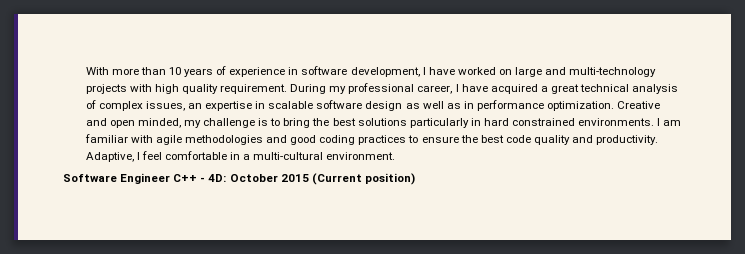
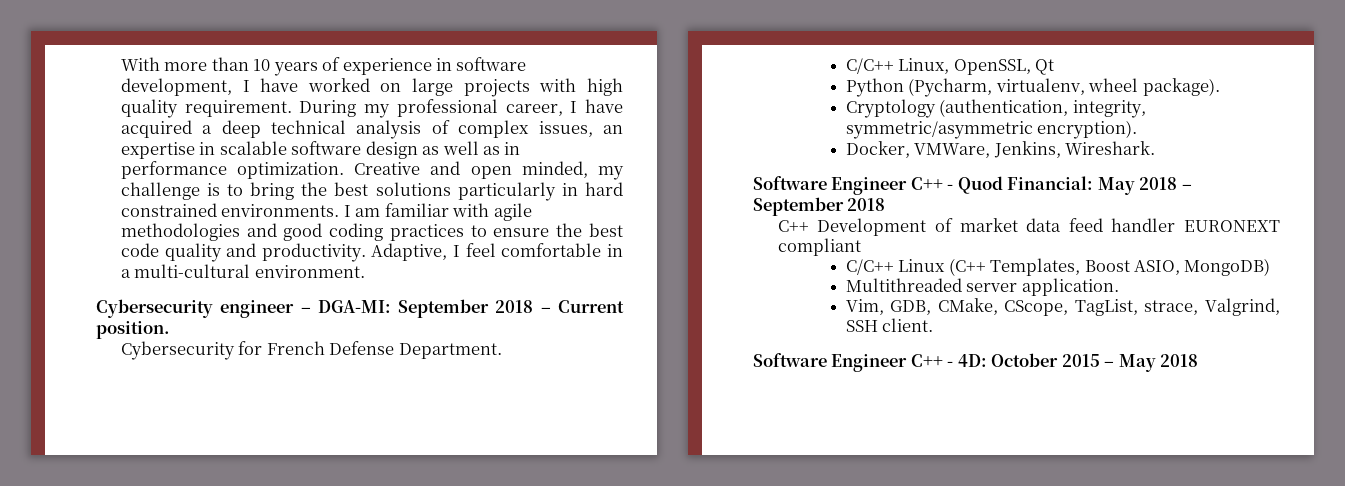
- With more than 10 years of experience in software development, I have worked on large and multi-technology projects with high quality requirement.
+ With more than 10 years of experience in software development, I have worked on large projects with high quality requirement.
- During my professional career, I have acquired a great technical analysis of complex issues, an expertise in scalable software design as well as in performance optimization.
+ During my professional career, I have acquired a deep technical analysis of complex issues, an expertise in scalable software design as well as in performance optimization.
+ Cybersecurity engineer – DGA-MI: September 2018 – Current position.
+ Cybersecurity for French Defense Department.
+ C/C++ Linux, OpenSSL, Qt
+ Python (Pycharm, virtualenv, wheel package).
+ Cryptology (authentication, integrity, symmetric/asymmetric encryption).
+ Docker, VMWare, Jenkins, Wireshark.
+ Software Engineer C++ - Quod Financial: May 2018 – September 2018
+ C++ Development of market data feed handler EURONEXT compliant
+ C/C++ Linux (C++ Templates, Boost ASIO, MongoDB)
+ Multithreaded server application.
+ Vim, GDB, CMake, CScope, TagList, strace, Valgrind, SSH client.
- Software Engineer C++ - 4D: October 2015 (Current position)
+ Software Engineer C++ - 4D: October 2015 – May 2018

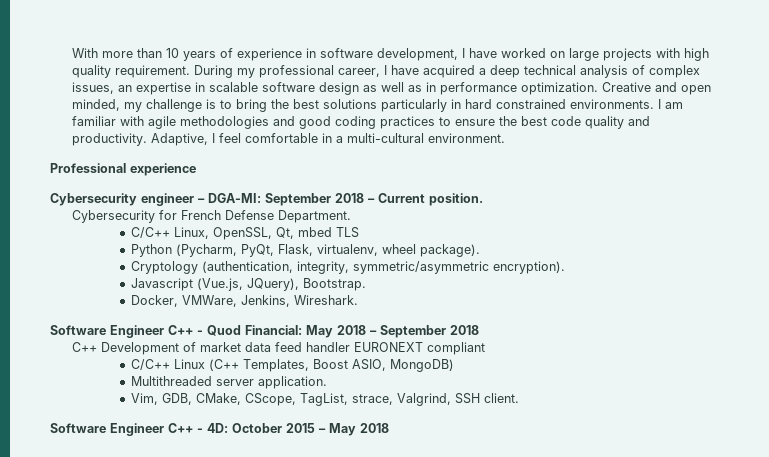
+ Professional experience
- C/C++ Linux, OpenSSL, Qt
+ C/C++ Linux, OpenSSL, Qt, mbed TLS
- Python (Pycharm, virtualenv, wheel package).
+ Python (Pycharm, PyQt, Flask, virtualenv, wheel package).
+ Javascript (Vue.js, JQuery), Bootstrap.

